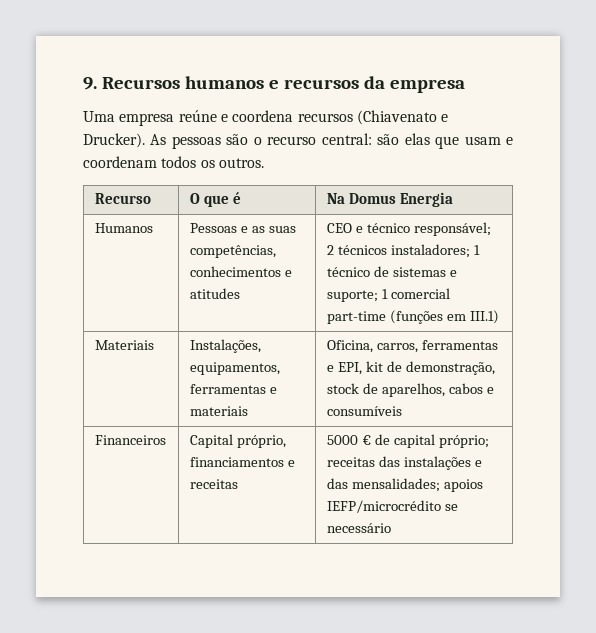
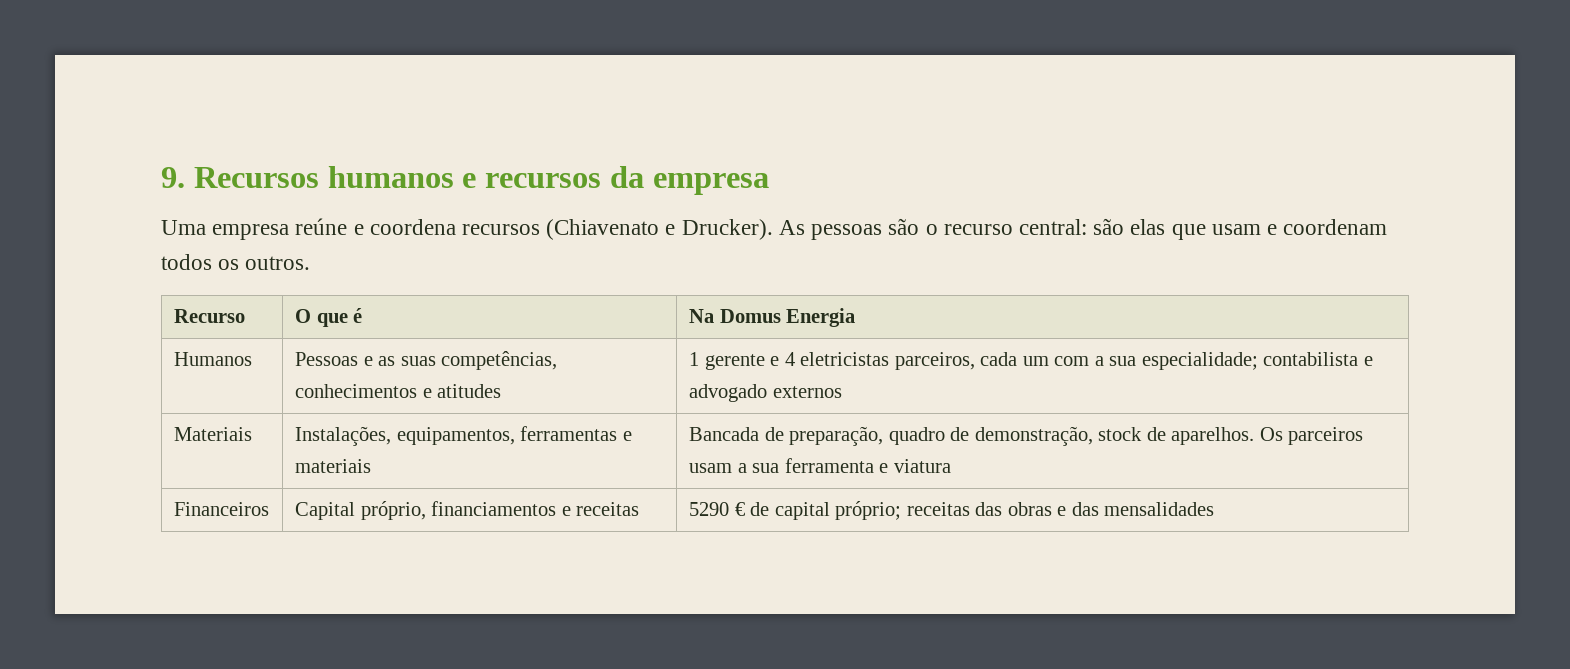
- Humanos | Pessoas e as suas competências, conhecimentos e atitudes | CEO e técnico responsável; 2 técnicos instaladores; 1 técnico de sistemas e suporte; 1 comercial part-time (funções em III.1)
+ Humanos | Pessoas e as suas competências, conhecimentos e atitudes | 1 gerente e 4 eletricistas parceiros, cada um com a sua especialidade; contabilista e advogado externos
- Materiais | Instalações, equipamentos, ferramentas e materiais | Oficina, carros, ferramentas e EPI, kit de demonstração, stock de aparelhos, cabos e consumíveis
+ Materiais | Instalações, equipamentos, ferramentas e materiais | Bancada de preparação, quadro de demonstração, stock de aparelhos. Os parceiros usam a sua ferramenta e viatura
- Financeiros | Capital próprio, financiamentos e receitas | 5000 € de capital próprio; receitas das instalações e das mensalidades; apoios IEFP/microcrédito se necessário
+ Financeiros | Capital próprio, financiamentos e receitas | 5290 € de capital próprio; receitas das obras e das mensalidades

